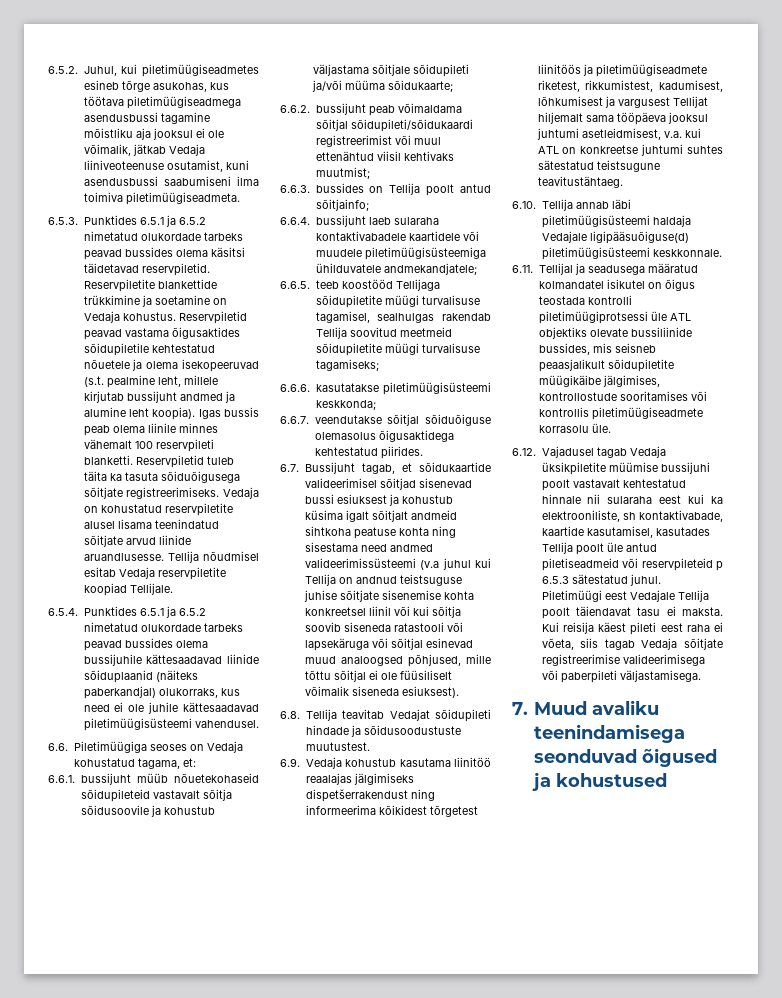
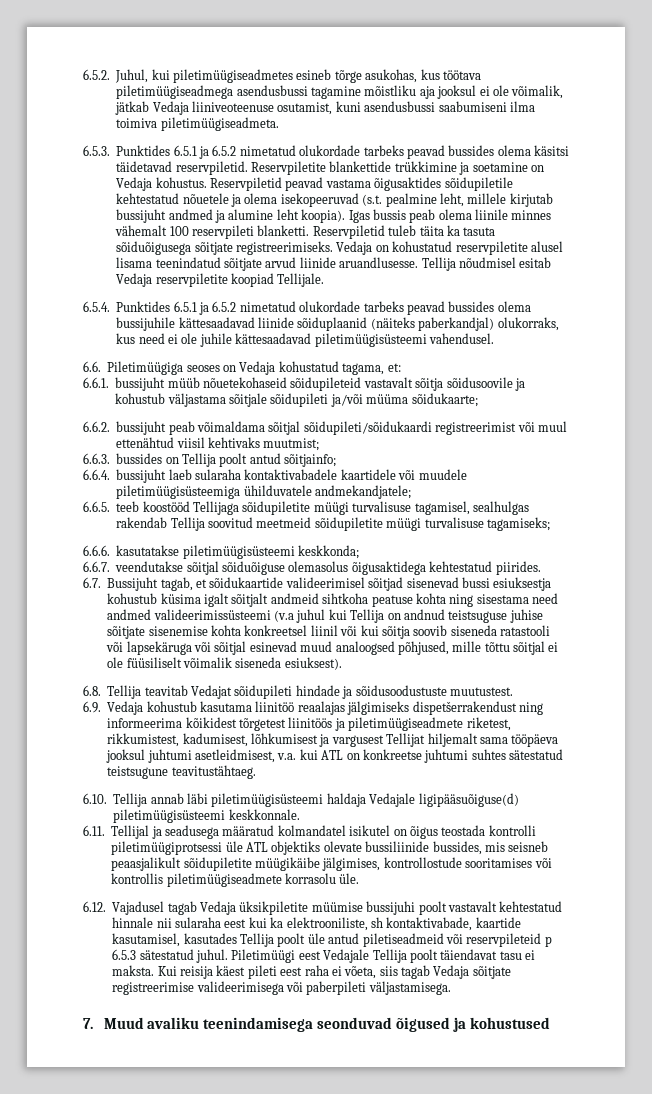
- 6.7. Bussijuht tagab, et sõidukaartide valideerimisel sõitjad sisenevad bussi esiuksest ja kohustub küsima igalt sõitjalt andmeid sihtkoha peatuse kohta ning sisestama need andmed valideerimissüsteemi (v.a juhul kui Tellija on andnud teistsuguse juhise sõitjate sisenemise kohta konkreetsel liinil või kui sõitja soovib siseneda ratastooli või lapsekäruga või sõitjal esinevad muud analoogsed põhjused, mille tõttu sõitjal ei ole füüsiliselt võimalik siseneda esiuksest).
+ 6.7. Bussijuht tagab, et sõidukaartide valideerimisel sõitjad sisenevad bussi esiuksestja kohustub küsima igalt sõitjalt andmeid sihtkoha peatuse kohta ning sisestama need andmed valideerimissüsteemi (v.a juhul kui Tellija on andnud teistsuguse juhise sõitjate sisenemise kohta konkreetsel liinil või kui sõitja soovib siseneda ratastooli või lapsekäruga või sõitjal esinevad muud analoogsed põhjused, mille tõttu sõitjal ei ole füüsiliselt võimalik siseneda esiuksest).

